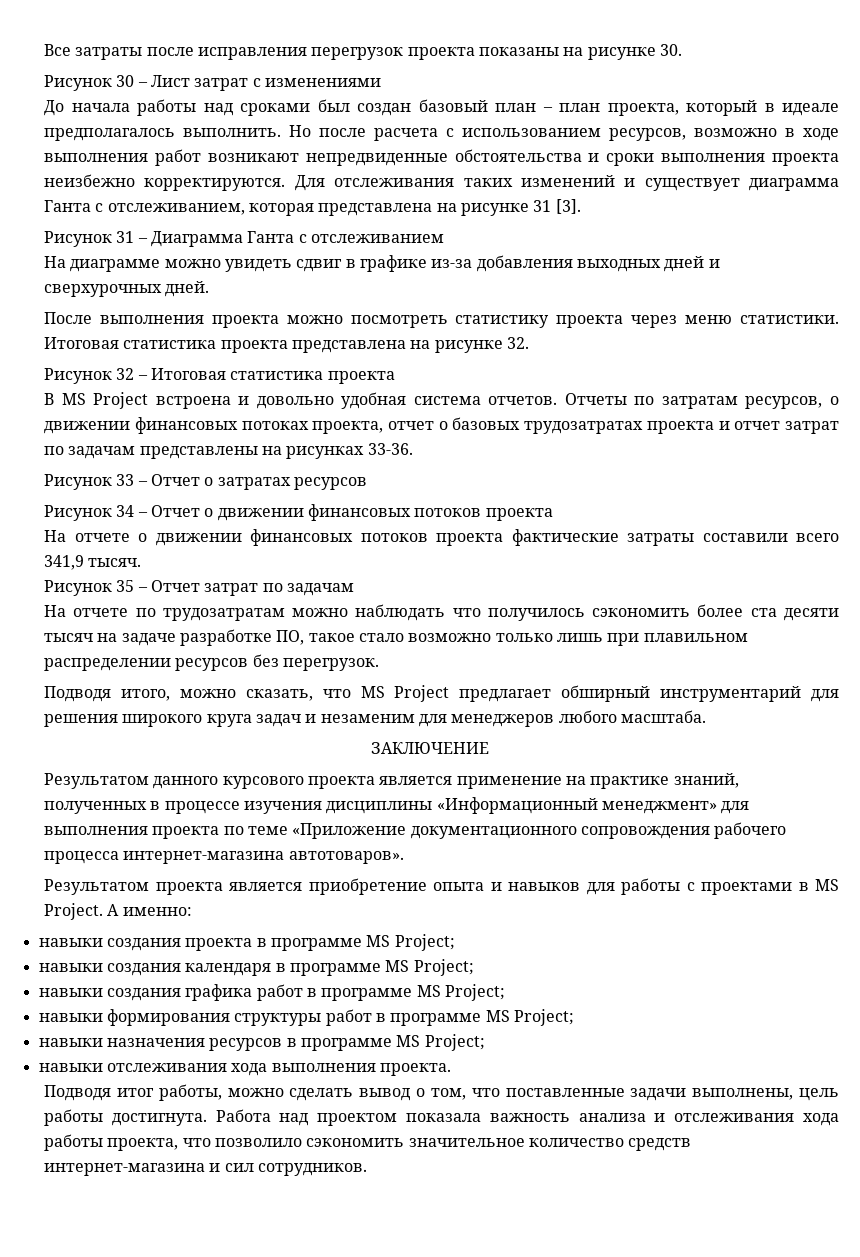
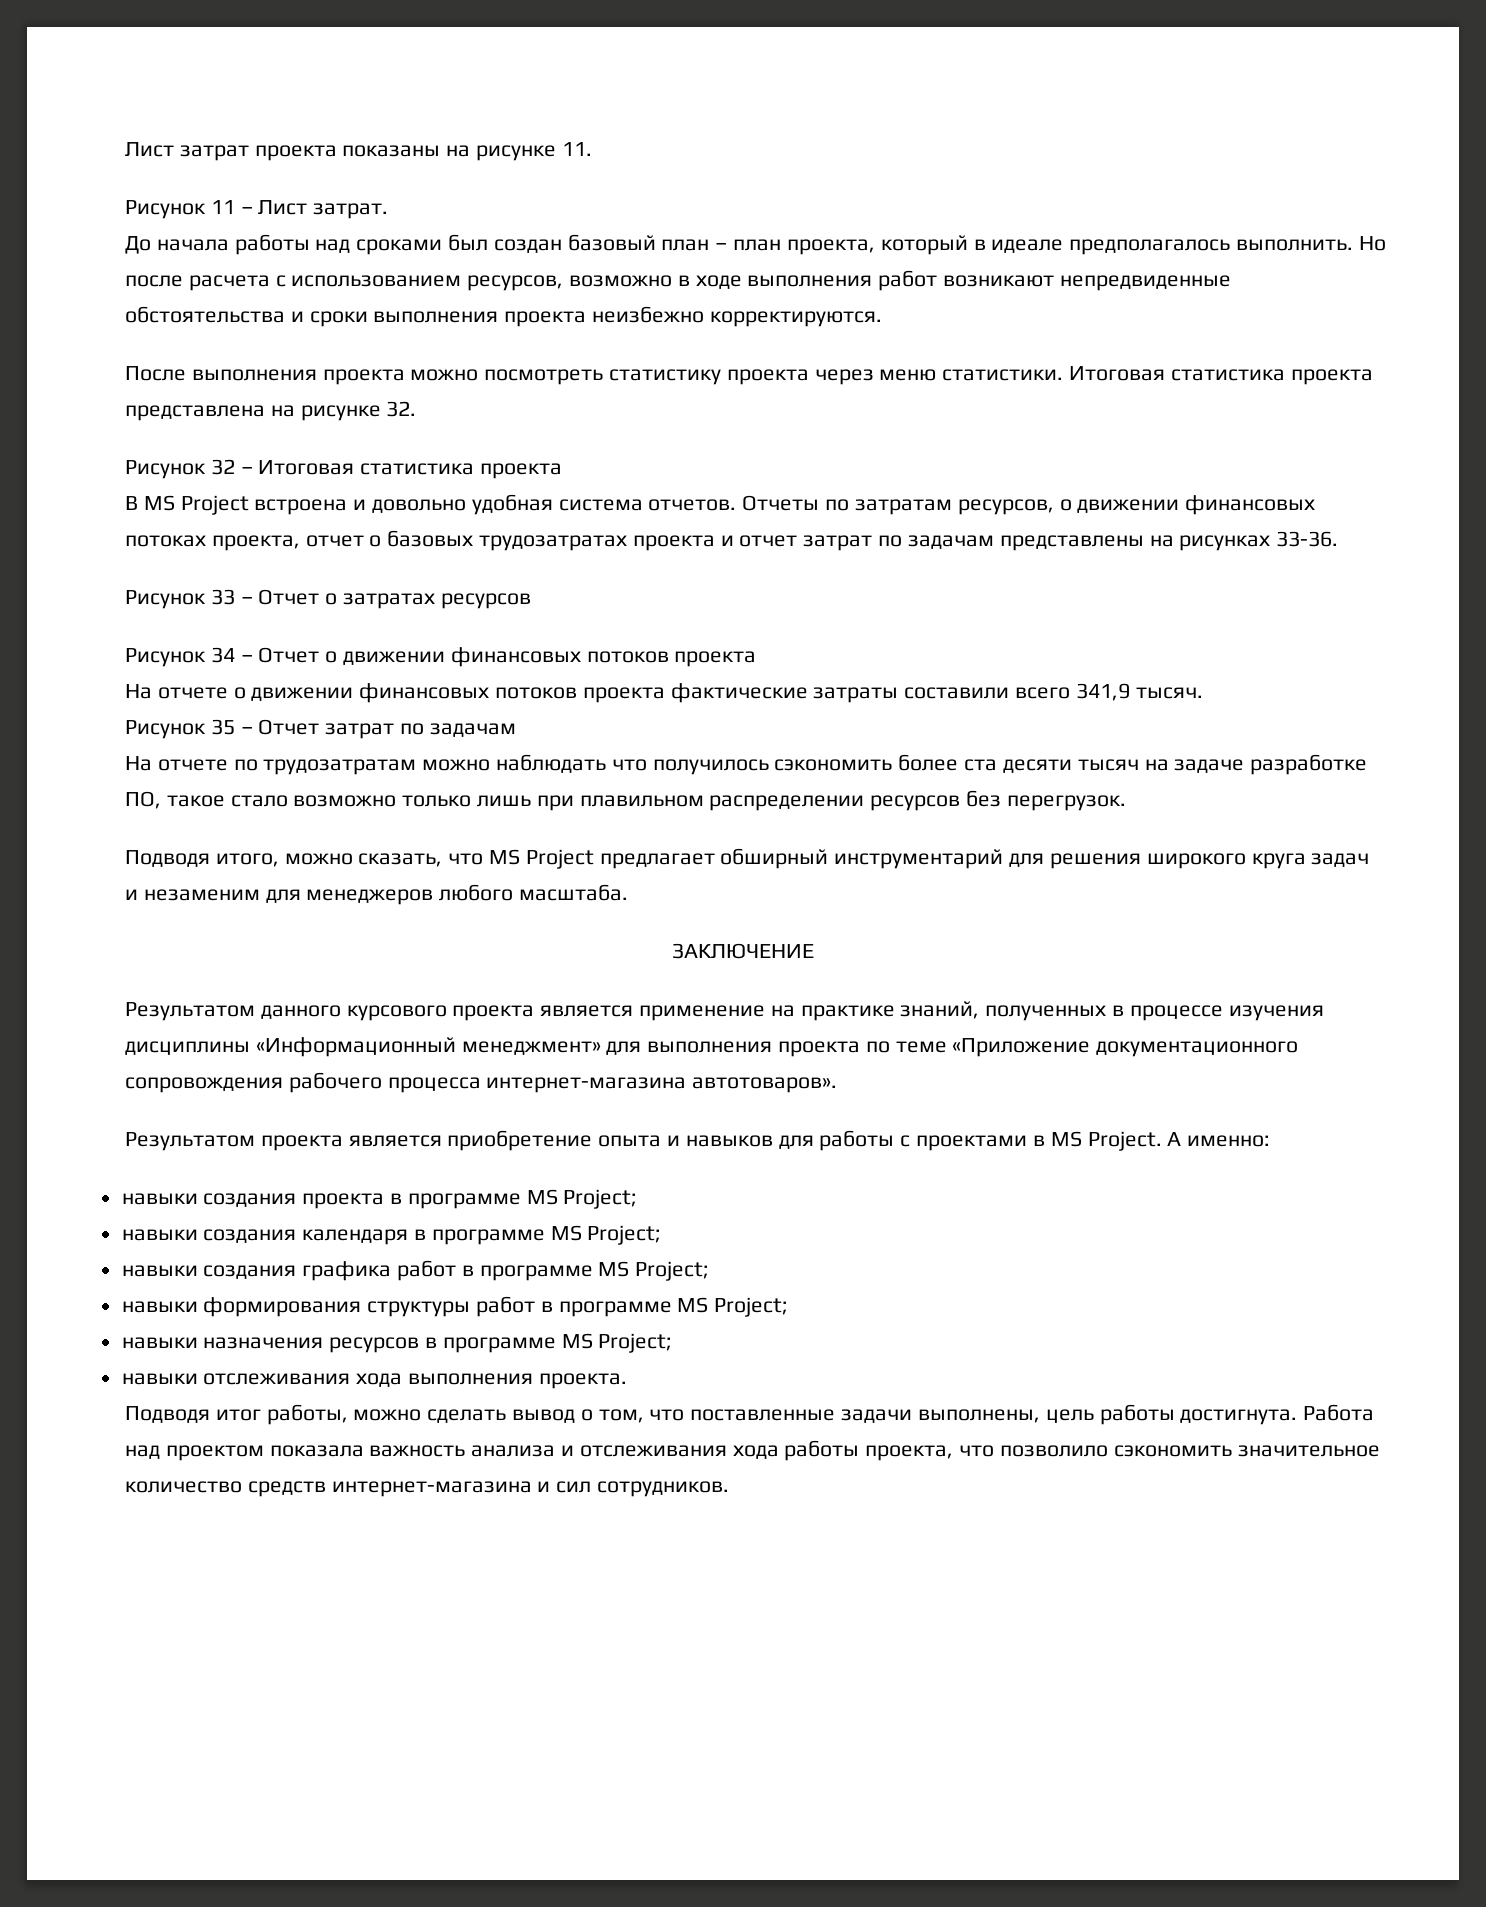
- Все затраты после исправления перегрузок проекта показаны на рисунке 30.
- Рисунок 30 – Лист затрат с изменениями
+ Лист затрат проекта показаны на рисунке 11.
+ Рисунок 11 – Лист затрат.
- Для отслеживания таких изменений и существует диаграмма Ганта с отслеживанием, которая представлена на рисунке 31 [3].
- Рисунок 31 – Диаграмма Ганта с отслеживанием
- На диаграмме можно увидеть сдвиг в графике из-за добавления выходных дней и сверхурочных дней.

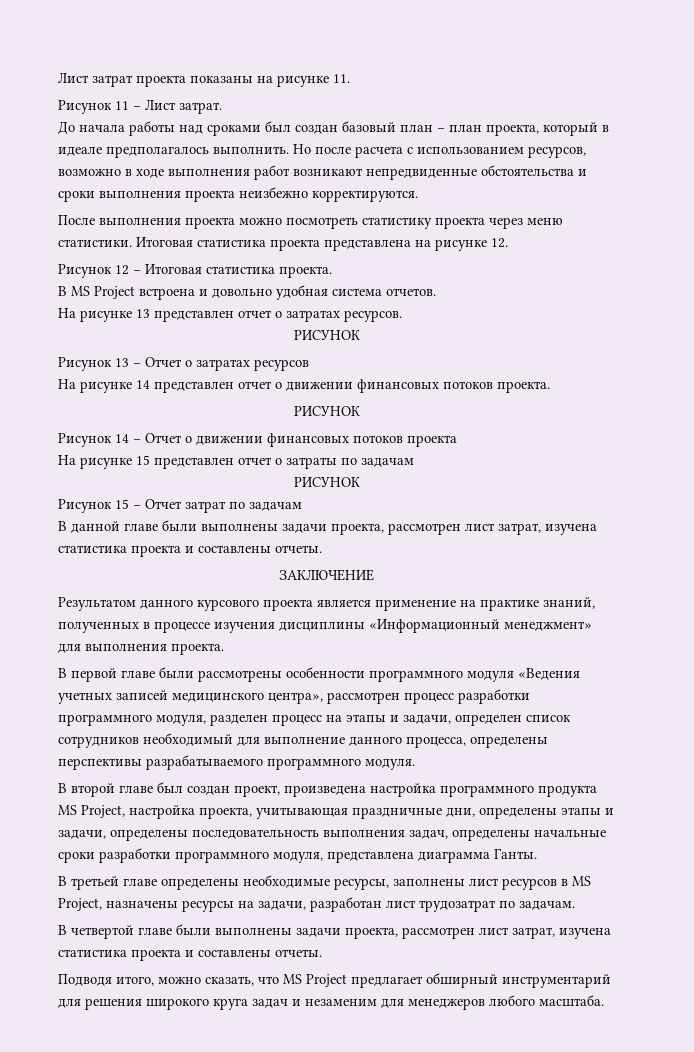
- Итоговая статистика проекта представлена на рисунке 32.
- Рисунок 32 – Итоговая статистика проекта
+ Итоговая статистика проекта представлена на рисунке 12.
+ Рисунок 12 – Итоговая статистика проекта.
- В MS Project встроена и довольно удобная система отчетов. Отчеты по затратам ресурсов, о движении финансовых потоках проекта, отчет о базовых трудозатратах проекта и отчет затрат по задачам представлены на рисунках 33-36.
- Рисунок 33 – Отчет о затратах ресурсов
+ В MS Project встроена и довольно удобная система отчетов.
+ На рисунке 13 представлен отчет о затратах ресурсов.
+ РИСУНОК
+ Рисунок 13 – Отчет о затратах ресурсов
- Рисунок 34 – Отчет о движении финансовых потоков проекта
+ На рисунке 14 представлен отчет о движении финансовых потоков проекта.
+ РИСУНОК
+ Рисунок 14 – Отчет о движении финансовых потоков проекта
- На отчете о движении финансовых потоков проекта фактические затраты составили всего 341,9 тысяч.
- Рисунок 35 – Отчет затрат по задачам
+ На рисунке 15 представлен отчет о затраты по задачам
+ РИСУНОК
+ Рисунок 15 – Отчет затрат по задачам
- На отчете по трудозатратам можно наблюдать что получилось сэкономить более ста десяти тысяч на задаче разработке ПО, такое стало возможно только лишь при плавильном распределении ресурсов без перегрузок.
+ В данной главе были выполнены задачи проекта, рассмотрен лист затрат, изучена статистика проекта и составлены отчеты.
+ ЗАКЛЮЧЕНИЕ
+ Результатом данного курсового проекта является применение на практике знаний, полученных в процессе изучения дисциплины «Информационный менеджмент» для выполнения проекта.
+ В первой главе были рассмотрены особенности программного модуля «Ведения учетных записей медицинского центра», рассмотрен процесс разработки программного модуля, разделен процесс на этапы и задачи, определен список сотрудников необходимый для выполнение данного процесса, определены перспективы разрабатываемого программного модуля.
+ В второй главе был создан проект, произведена настройка программного продукта MS Project, настройка проекта, учитывающая праздничные дни, определены этапы и задачи, определены последовательность выполнения задач, определены начальные сроки разработки программного модуля, представлена диаграмма Ганты.
+ В третьей главе определены необходимые ресурсы, заполнены лист ресурсов в MS Project, назначены ресурсы на задачи, разработан лист трудозатрат по задачам.
+ В четвертой главе были выполнены задачи проекта, рассмотрен лист затрат, изучена статистика проекта и составлены отчеты.
- ЗАКЛЮЧЕНИЕ
- Результатом данного курсового проекта является применение на практике знаний, полученных в процессе изучения дисциплины «Информационный менеджмент» для выполнения проекта по теме «Приложение документационного сопровождения рабочего процесса интернет-магазина автотоваров».
- Результатом проекта является приобретение опыта и навыков для работы с проектами в MS Project. А именно:
- навыки создания проекта в программе MS Project;
- навыки создания календаря в программе MS Project;
- навыки создания графика работ в программе MS Project;
- навыки формирования структуры работ в программе MS Project;
- навыки назначения ресурсов в программе MS Project;
- навыки отслеживания хода выполнения проекта.
- Подводя итог работы, можно сделать вывод о том, что поставленные задачи выполнены, цель работы достигнута. Работа над проектом показала важность анализа и отслеживания хода работы проекта, что позволило сэкономить значительное количество средств интернет-магазина и сил сотрудников.

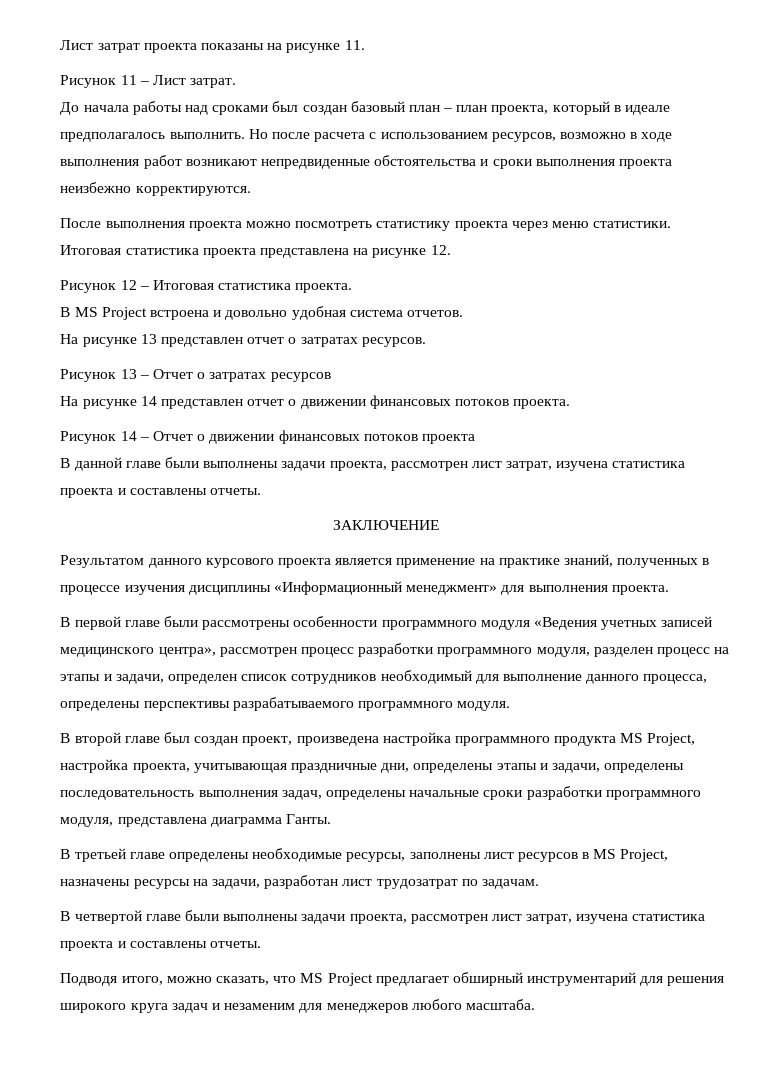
  На рисунке 13 представлен отчет о затратах ресурсов.
- РИСУНОК
  На рисунке 14 представлен отчет о движении финансовых потоков проекта.
- РИСУНОК
- На рисунке 15 представлен отчет о затраты по задачам
- РИСУНОК
- Рисунок 15 – Отчет затрат по задачам

